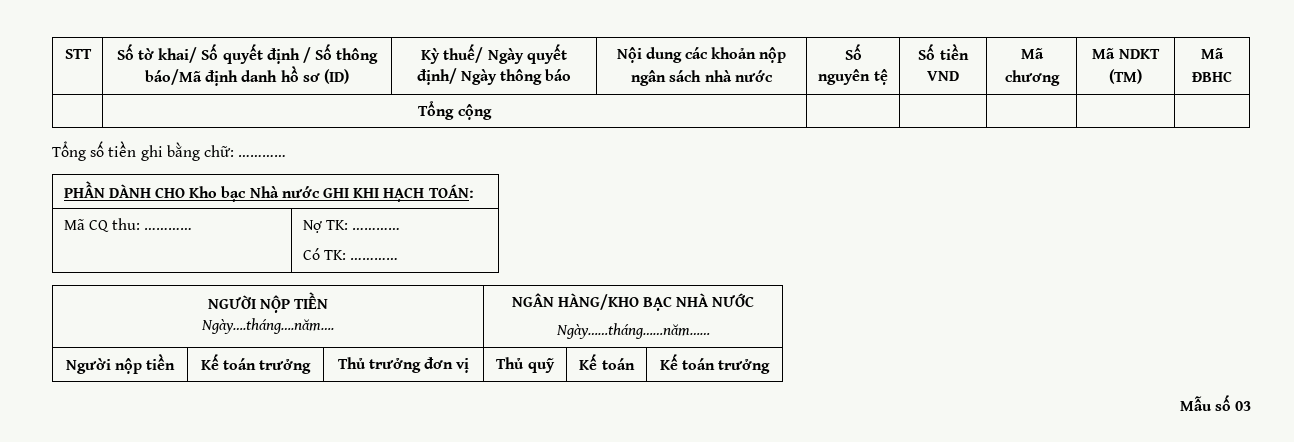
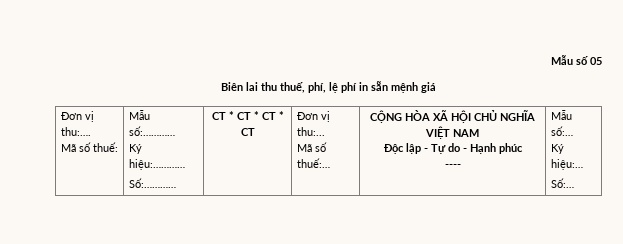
- STT | Số tờ khai/ Số quyết định / Số thông báo/Mã định danh hồ sơ (ID) | Kỳ thuế/ Ngày quyết định/ Ngày thông báo | Nội dung các khoản nộp ngân sách nhà nước | Số nguyên tệ | Số tiền VND | Mã chương | Mã NDKT (TM) | Mã ĐBHC
- | Tổng cộng | | | | |
- Tổng số tiền ghi bằng chữ: …………
- PHẦN DÀNH CHO Kho bạc Nhà nước GHI KHI HẠCH TOÁN:
- Mã CQ thu: ………… | Nợ TK: …………
- Có TK: …………
- NGƯỜI NỘP TIỀN
- Ngày….tháng….năm…. | NGÂN HÀNG/KHO BẠC NHÀ NƯỚC
- Ngày……tháng……năm……
- Người nộp tiền | Kế toán trưởng | Thủ trưởng đơn vị | Thủ quỹ | Kế toán | Kế toán trưởng
- Mẫu số 03
+ Mẫu số 05
+ Biên lai thu thuế, phí, lệ phí in sẵn mệnh giá
+ Đơn vị thu:….
+ Mã số thuế: | Mẫu số:…………
+ Ký hiệu:…………
+ Số:………… | CT * CT * CT * CT | Đơn vị thu:...
+ Mã số thuế:… | CỘNG HÒA XÃ HỘI CHỦ NGHĨA VIỆT NAM
+ Độc lập - Tự do - Hạnh phúc
+ ---- | Mẫu số:…
+ Ký hiệu:…
+ Số:…

